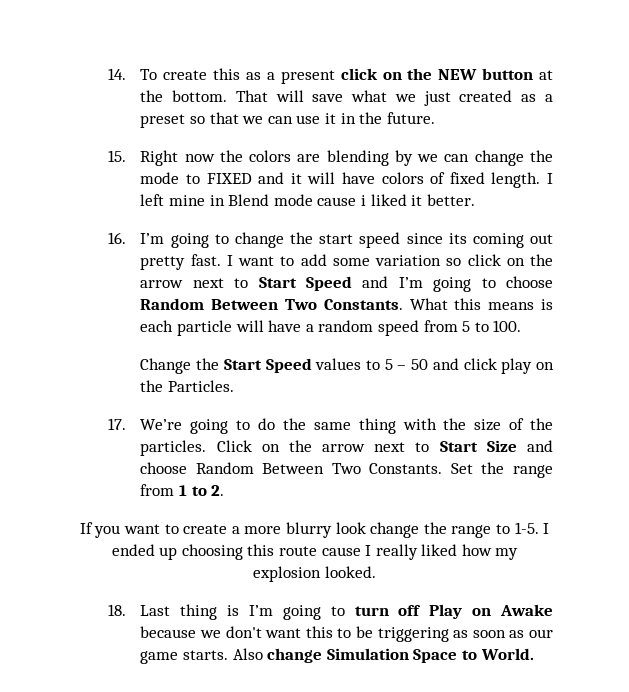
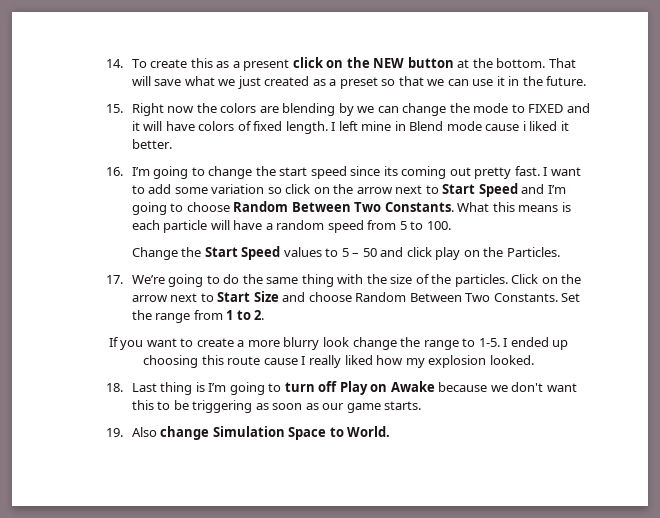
- 18. Last thing is I’m going to turn off Play on Awake because we don't want this to be triggering as soon as our game starts. Also change Simulation Space to World.
+ 18. Last thing is I’m going to turn off Play on Awake because we don't want this to be triggering as soon as our game starts.
+ 19. Also change Simulation Space to World.

